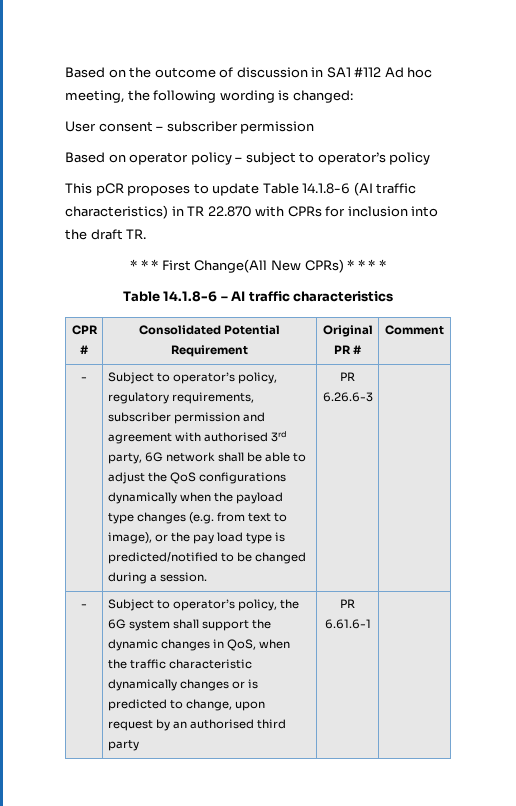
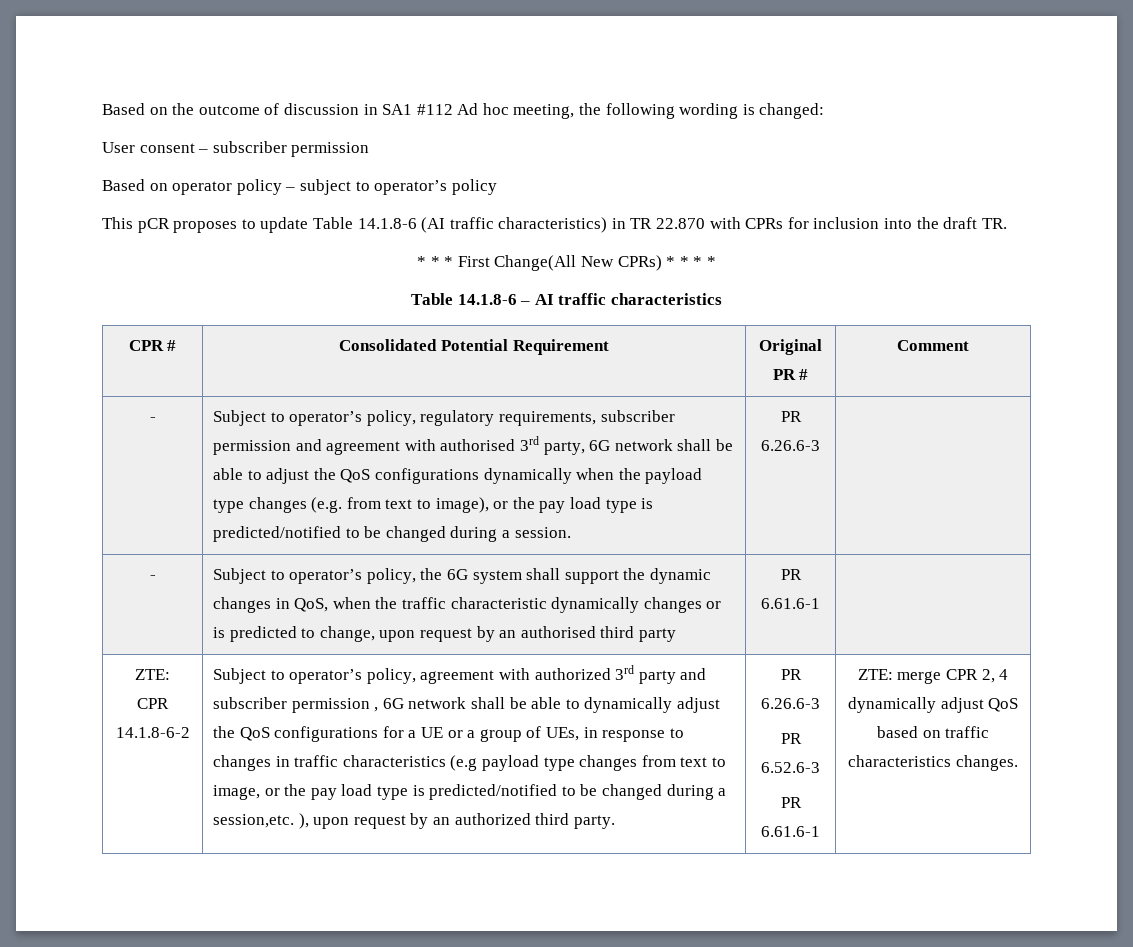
  - | Subject to operator’s policy, the 6G system shall support the dynamic changes in QoS, when the traffic characteristic dynamically changes or is predicted to change, upon request by an authorised third party | PR 6.61.6-1 |
+ ZTE:
+ CPR 14.1.8-6-2 | Subject to operator’s policy, agreement with authorized 3rd party and subscriber permission , 6G network shall be able to dynamically adjust the QoS configurations for a UE or a group of UEs, in response to changes in traffic characteristics (e.g payload type changes from text to image, or the pay load type is predicted/notified to be changed during a session,etc. ), upon request by an authorized third party. | PR 6.26.6-3
+ PR 6.52.6-3
+ PR 6.61.6-1 | ZTE: merge CPR 2, 4 dynamically adjust QoS based on traffic characteristics changes.

